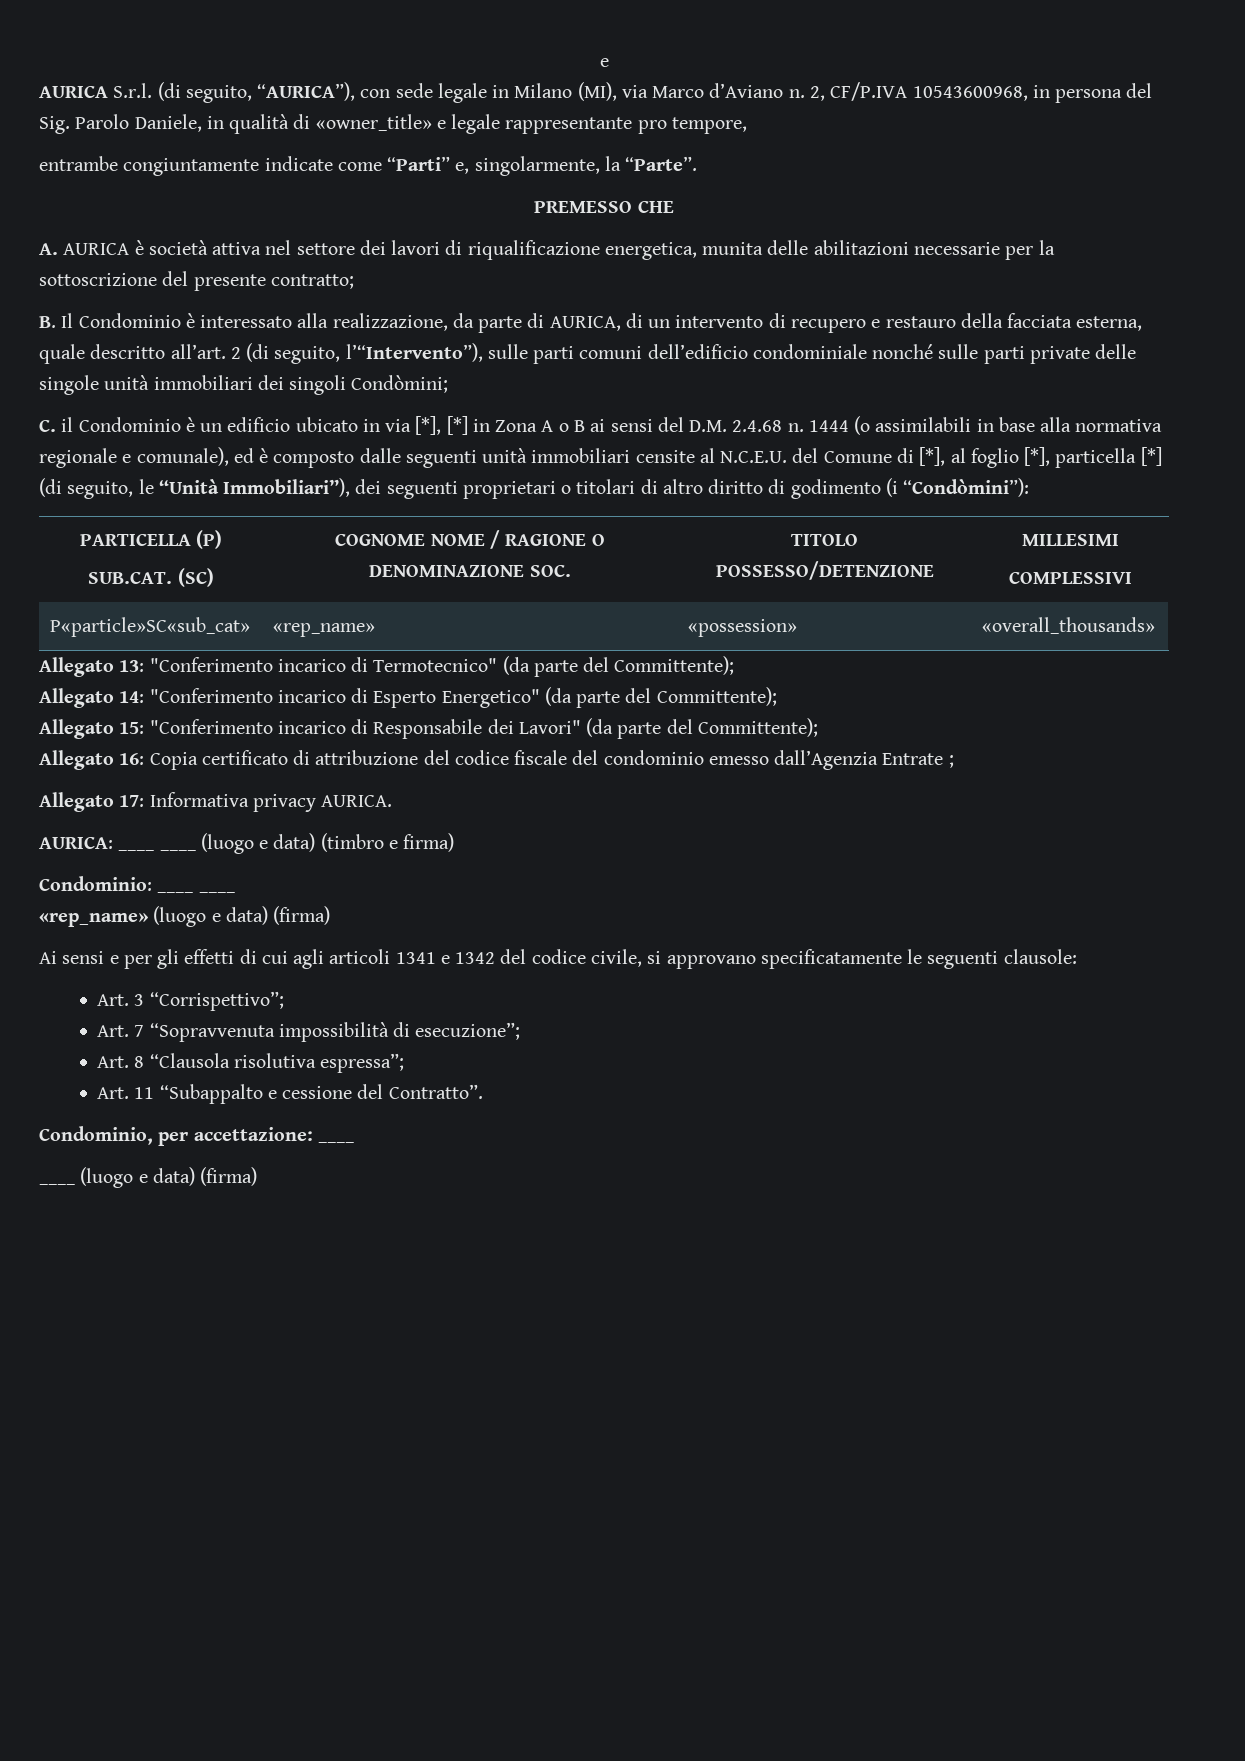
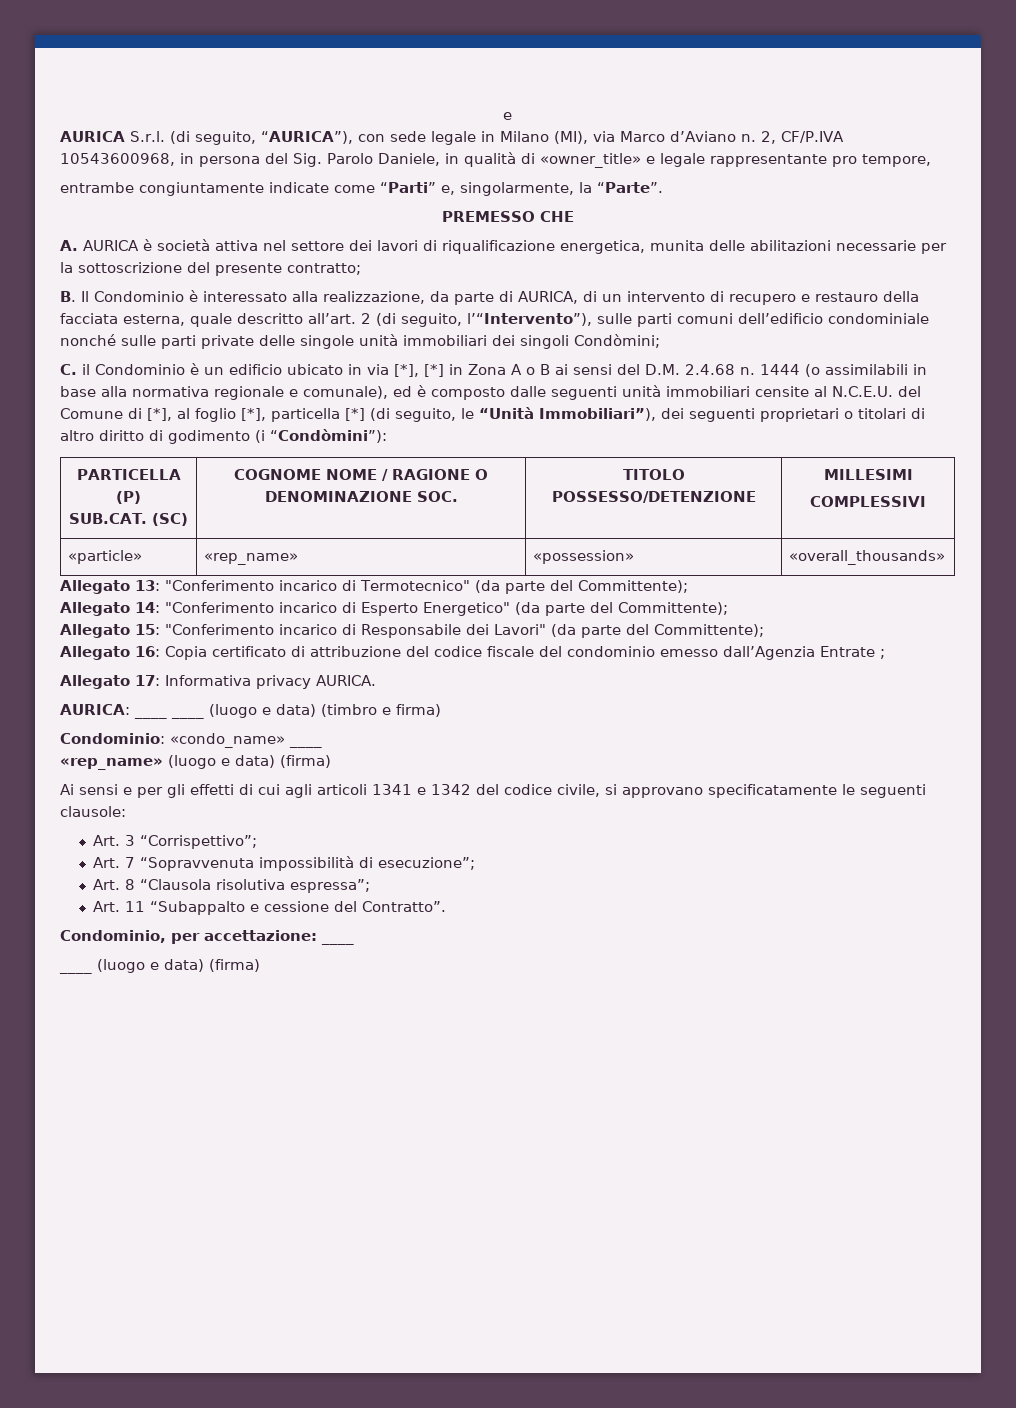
- P«particle»SC«sub_cat» | «rep_name» | «possession» | «overall_thousands»
+ «particle» | «rep_name» | «possession» | «overall_thousands»
- Condominio: ____ ____
+ Condominio: «condo_name» ____

